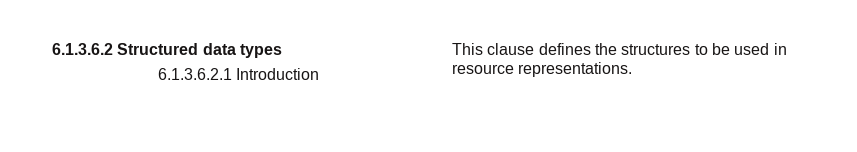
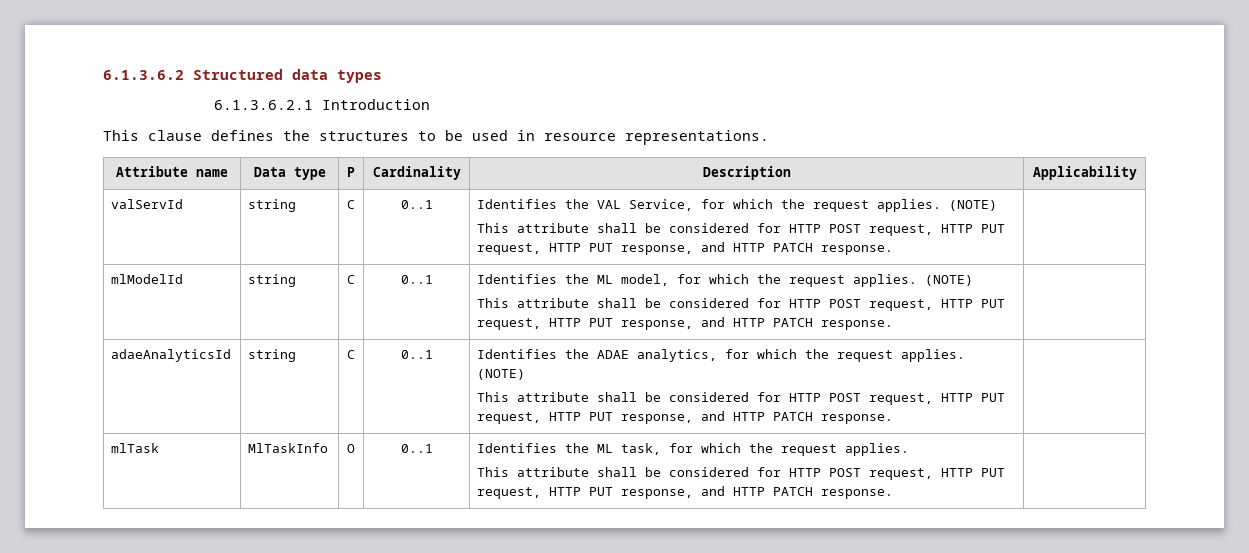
+ Attribute name | Data type | P | Cardinality | Description | Applicability
+ valServId | string | C | 0..1 | Identifies the VAL Service, for which the request applies. (NOTE)
+ This attribute shall be considered for HTTP POST request, HTTP PUT request, HTTP PUT response, and HTTP PATCH response. |
+ mlModelId | string | C | 0..1 | Identifies the ML model, for which the request applies. (NOTE)
+ This attribute shall be considered for HTTP POST request, HTTP PUT request, HTTP PUT response, and HTTP PATCH response. |
+ adaeAnalyticsId | string | C | 0..1 | Identifies the ADAE analytics, for which the request applies. (NOTE)
+ This attribute shall be considered for HTTP POST request, HTTP PUT request, HTTP PUT response, and HTTP PATCH response. |
+ mlTask | MlTaskInfo | O | 0..1 | Identifies the ML task, for which the request applies.
+ This attribute shall be considered for HTTP POST request, HTTP PUT request, HTTP PUT response, and HTTP PATCH response. |

